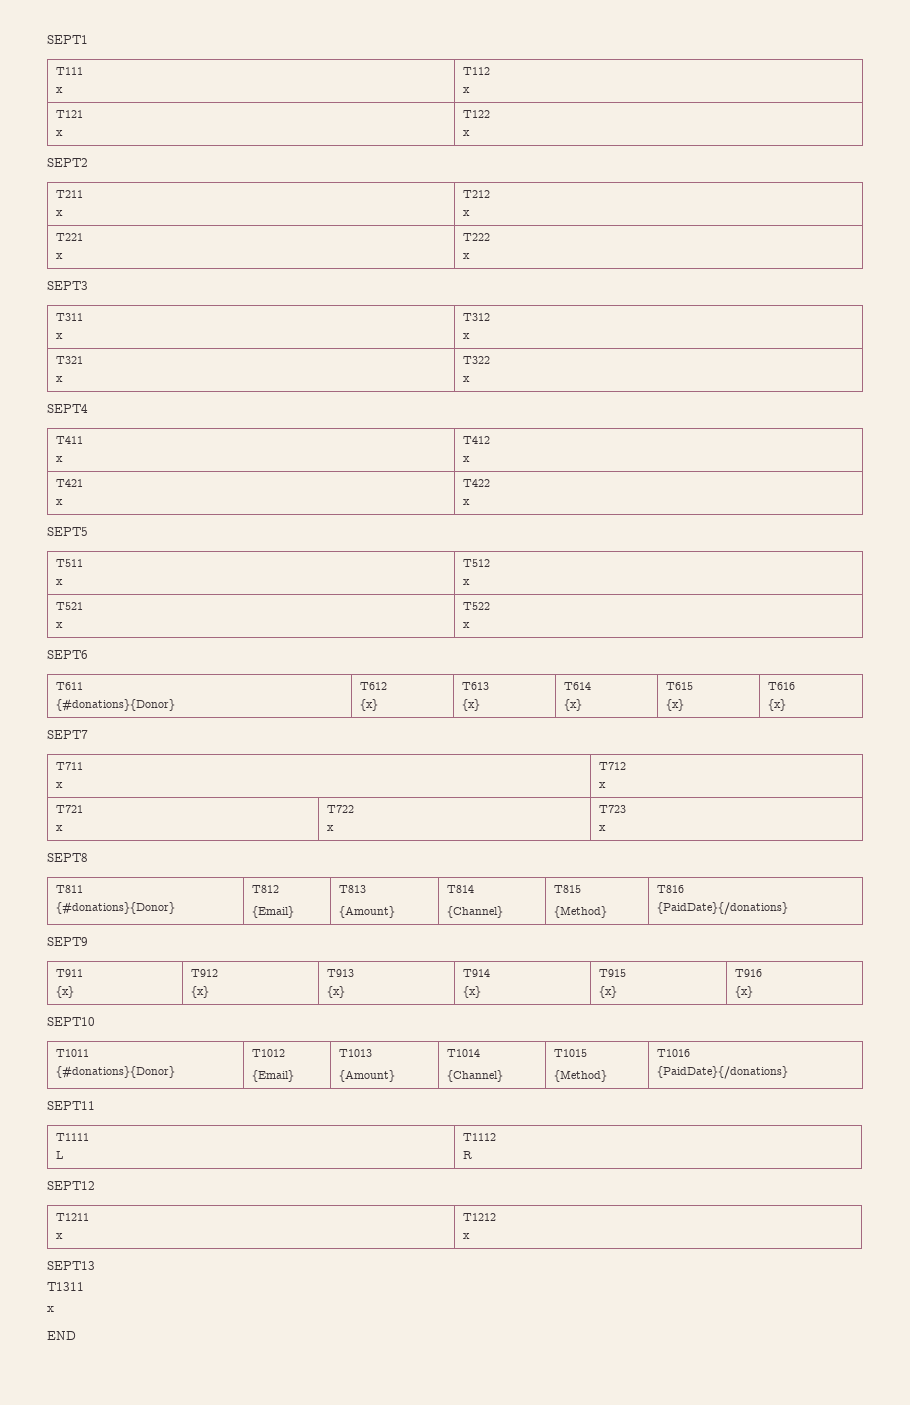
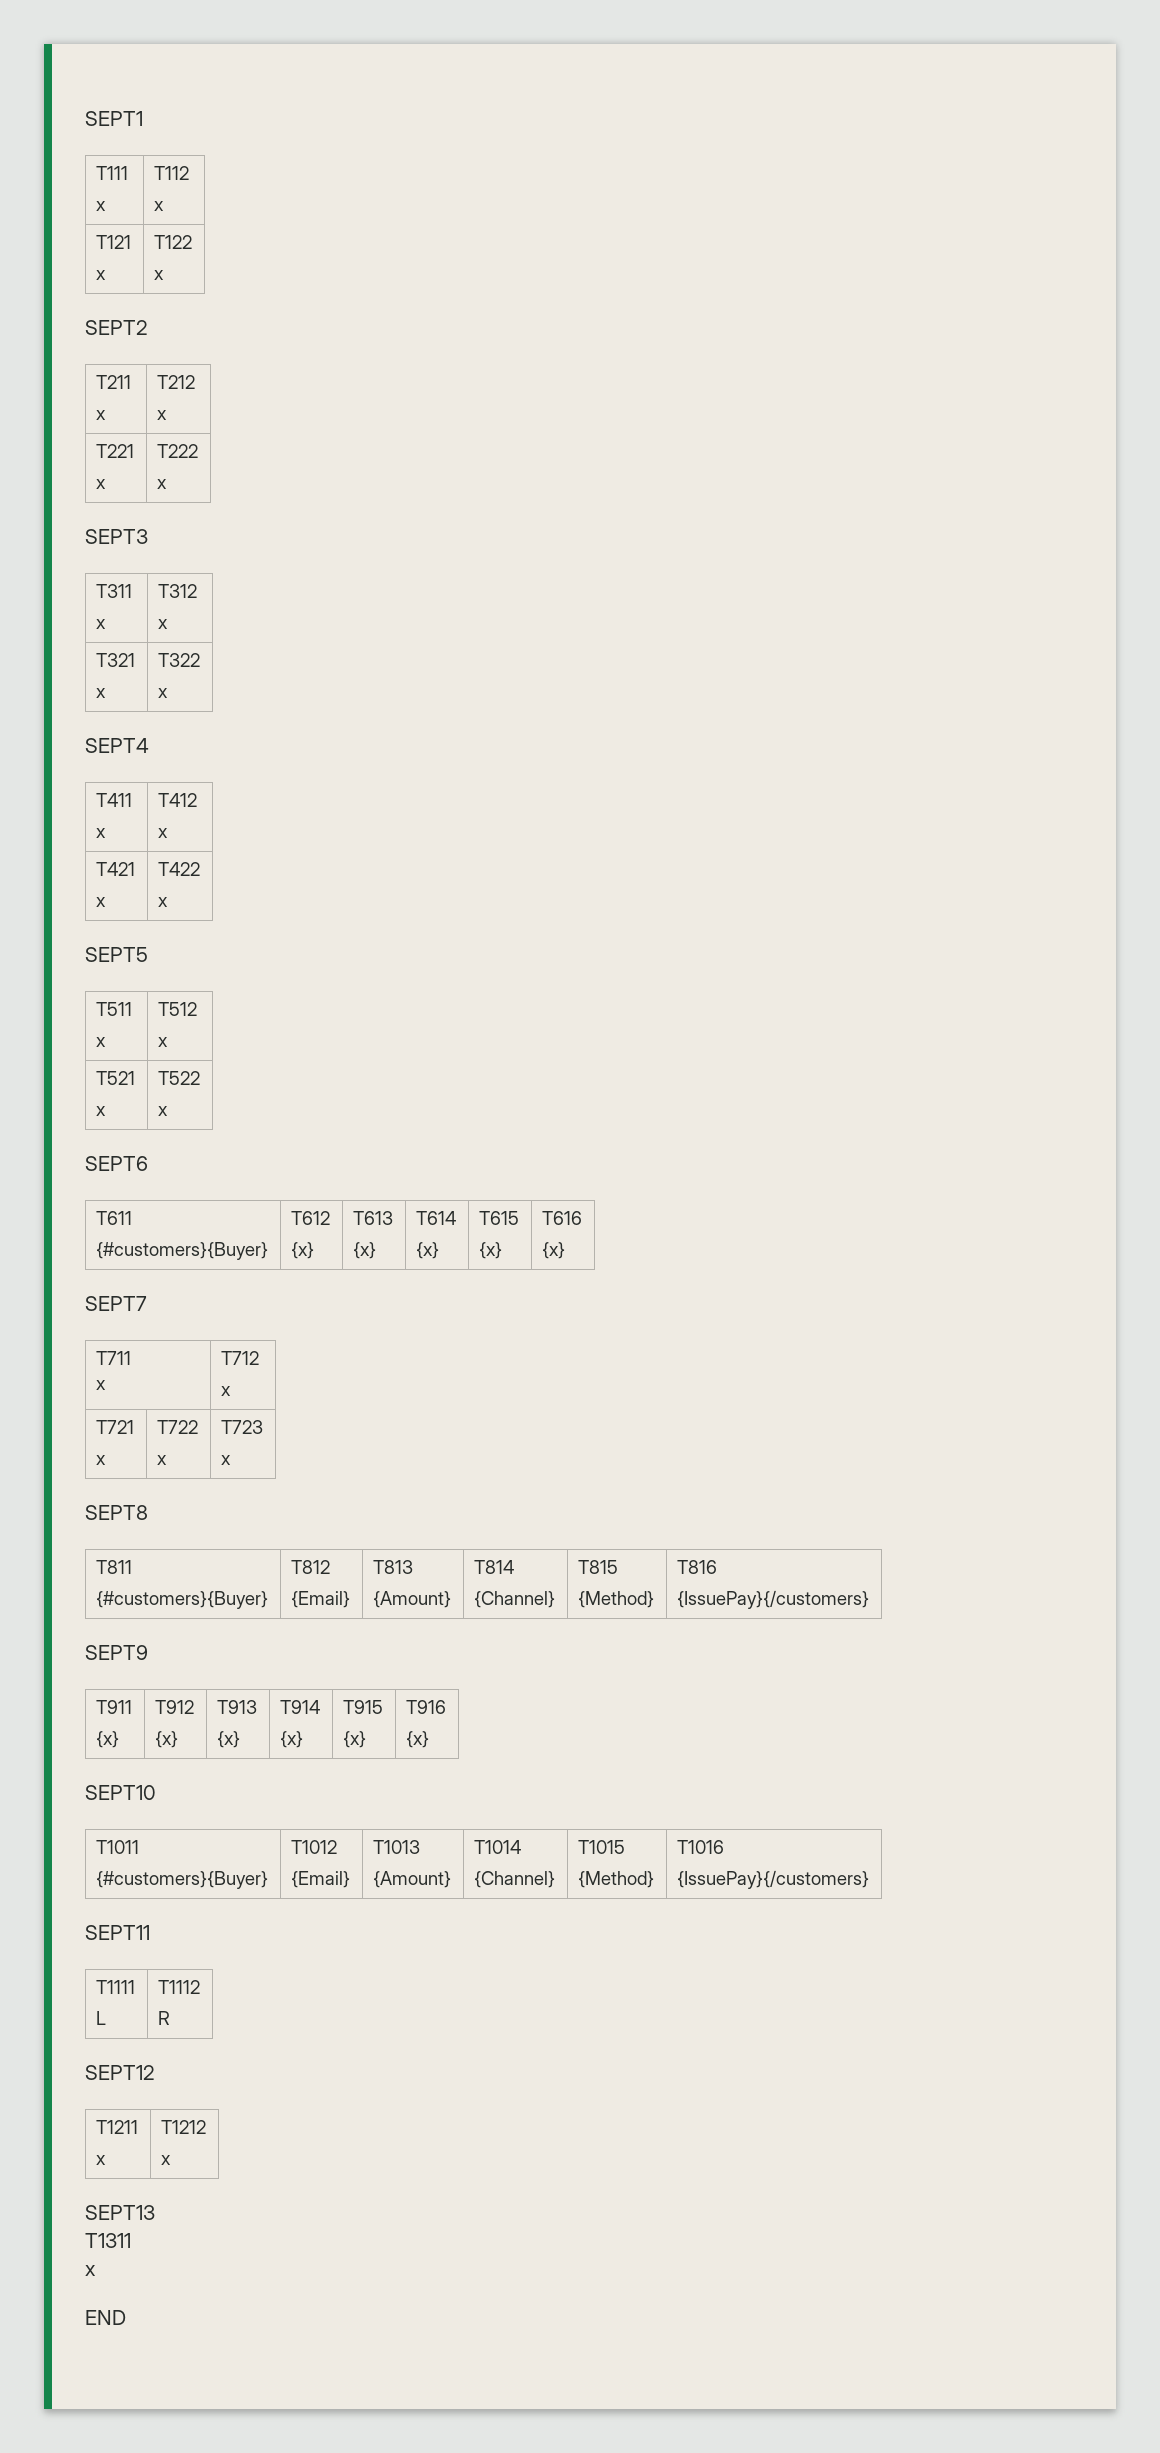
  T611
- {#donations}{Donor} | T612
+ {#customers}{Buyer} | T612
  T811
- {#donations}{Donor} | T812
+ {#customers}{Buyer} | T812
  {Email} | T813
  {Amount} | T814
  {Channel} | T815
  {Method} | T816
- {PaidDate}{/donations}
+ {IssuePay}{/customers}
  T1011
- {#donations}{Donor} | T1012
+ {#customers}{Buyer} | T1012
  {Email} | T1013
  {Amount} | T1014
  {Channel} | T1015
  {Method} | T1016
- {PaidDate}{/donations}
+ {IssuePay}{/customers}

